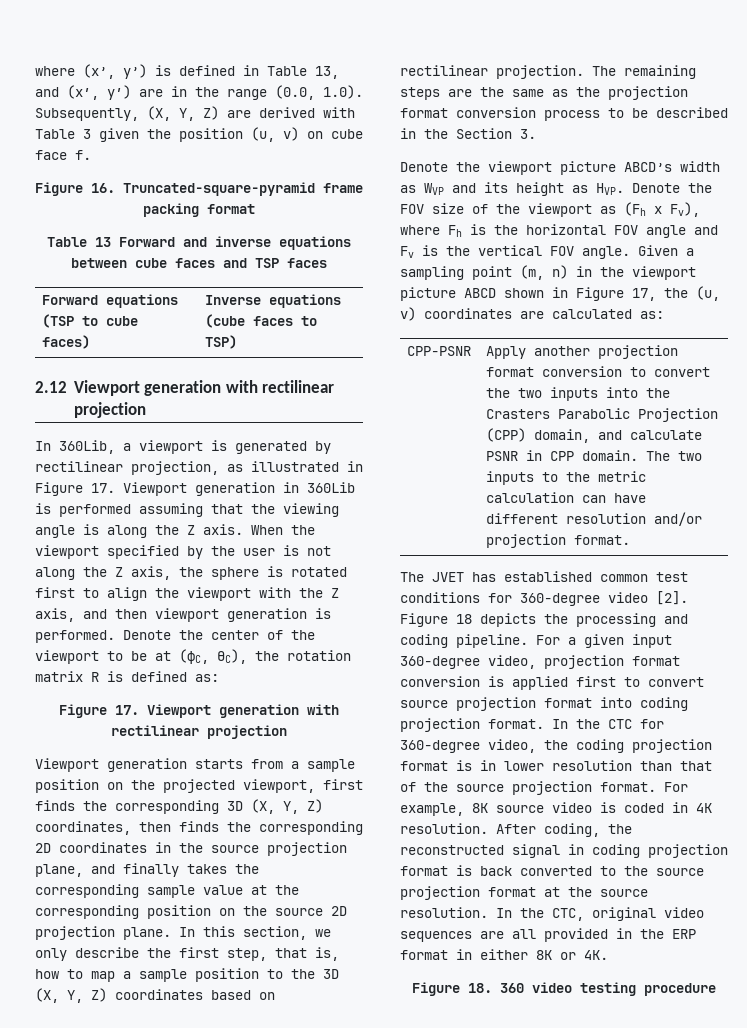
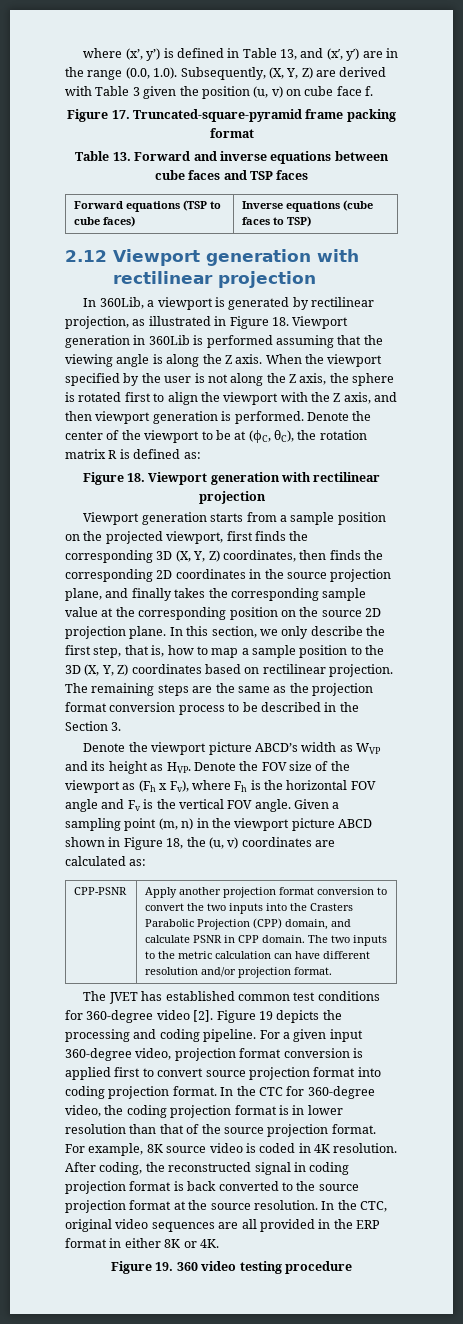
- Figure 16. Truncated-square-pyramid frame packing format
+ Figure 17. Truncated-square-pyramid frame packing format
- Table 13 Forward and inverse equations between cube faces and TSP faces
+ Table 13. Forward and inverse equations between cube faces and TSP faces
- In 360Lib, a viewport is generated by rectilinear projection, as illustrated in Figure 17. Viewport generation in 360Lib is performed assuming that the viewing angle is along the Z axis.
+ In 360Lib, a viewport is generated by rectilinear projection, as illustrated in Figure 18. Viewport generation in 360Lib is performed assuming that the viewing angle is along the Z axis.
- Figure 17. Viewport generation with rectilinear projection
+ Figure 18. Viewport generation with rectilinear projection
- Given a sampling point (m, n) in the viewport picture ABCD shown in Figure 17, the (u, v) coordinates are calculated as:
+ Given a sampling point (m, n) in the viewport picture ABCD shown in Figure 18, the (u, v) coordinates are calculated as:
- Figure 18 depicts the processing and coding pipeline.
+ Figure 19 depicts the processing and coding pipeline.
- Figure 18. 360 video testing procedure
+ Figure 19. 360 video testing procedure

